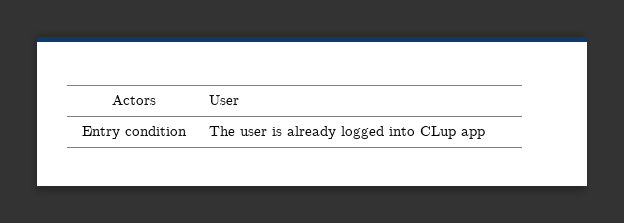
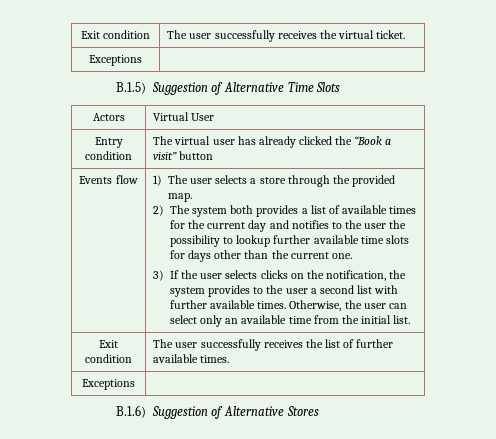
+ Exit condition | The user successfully receives the virtual ticket.
+ Exceptions |
+ B.1.5) Suggestion of Alternative Time Slots
- Actors | User
+ Actors | Virtual User
- Entry condition | The user is already logged into CLup app
+ Entry condition | The virtual user has already clicked the “Book a visit” button
+ Events flow | 1) The user selects a store through the provided map.
+ 2) The system both provides a list of available times for the current day and notifies to the user the possibility to lookup further available time slots for days other than the current one.
+ 3) If the user selects clicks on the notification, the system provides to the user a second list with further available times. Otherwise, the user can select only an available time from the initial list.
+ Exit condition | The user successfully receives the list of further available times.
+ Exceptions |
+ B.1.6) Suggestion of Alternative Stores

